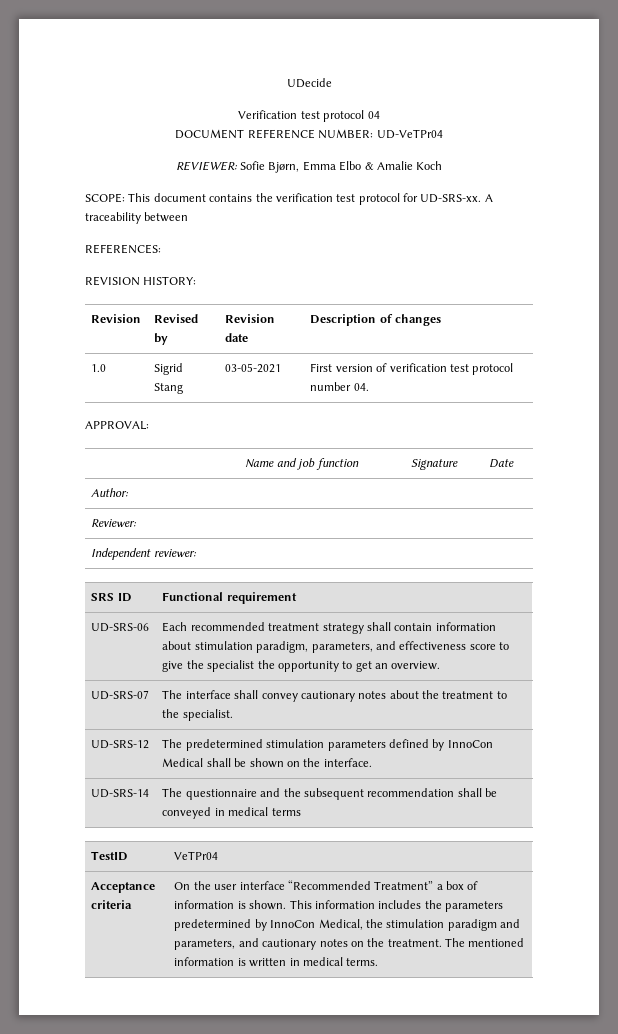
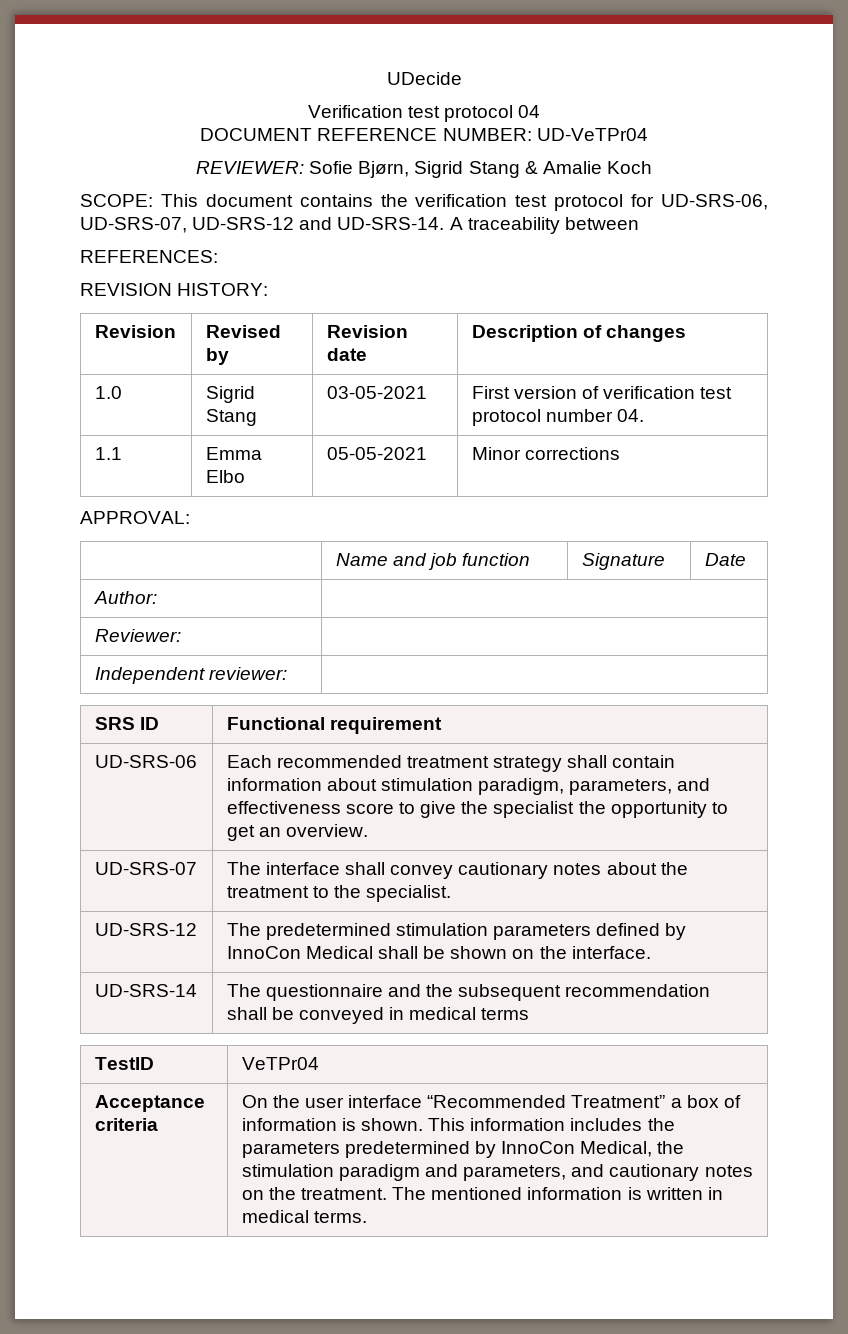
- REVIEWER: Sofie Bjørn, Emma Elbo & Amalie Koch
+ REVIEWER: Sofie Bjørn, Sigrid Stang & Amalie Koch
- SCOPE: This document contains the verification test protocol for UD-SRS-xx.
+ SCOPE: This document contains the verification test protocol for UD-SRS-06, UD-SRS-07, UD-SRS-12 and UD-SRS-14.
+ 1.1 | Emma Elbo | 05-05-2021 | Minor corrections

